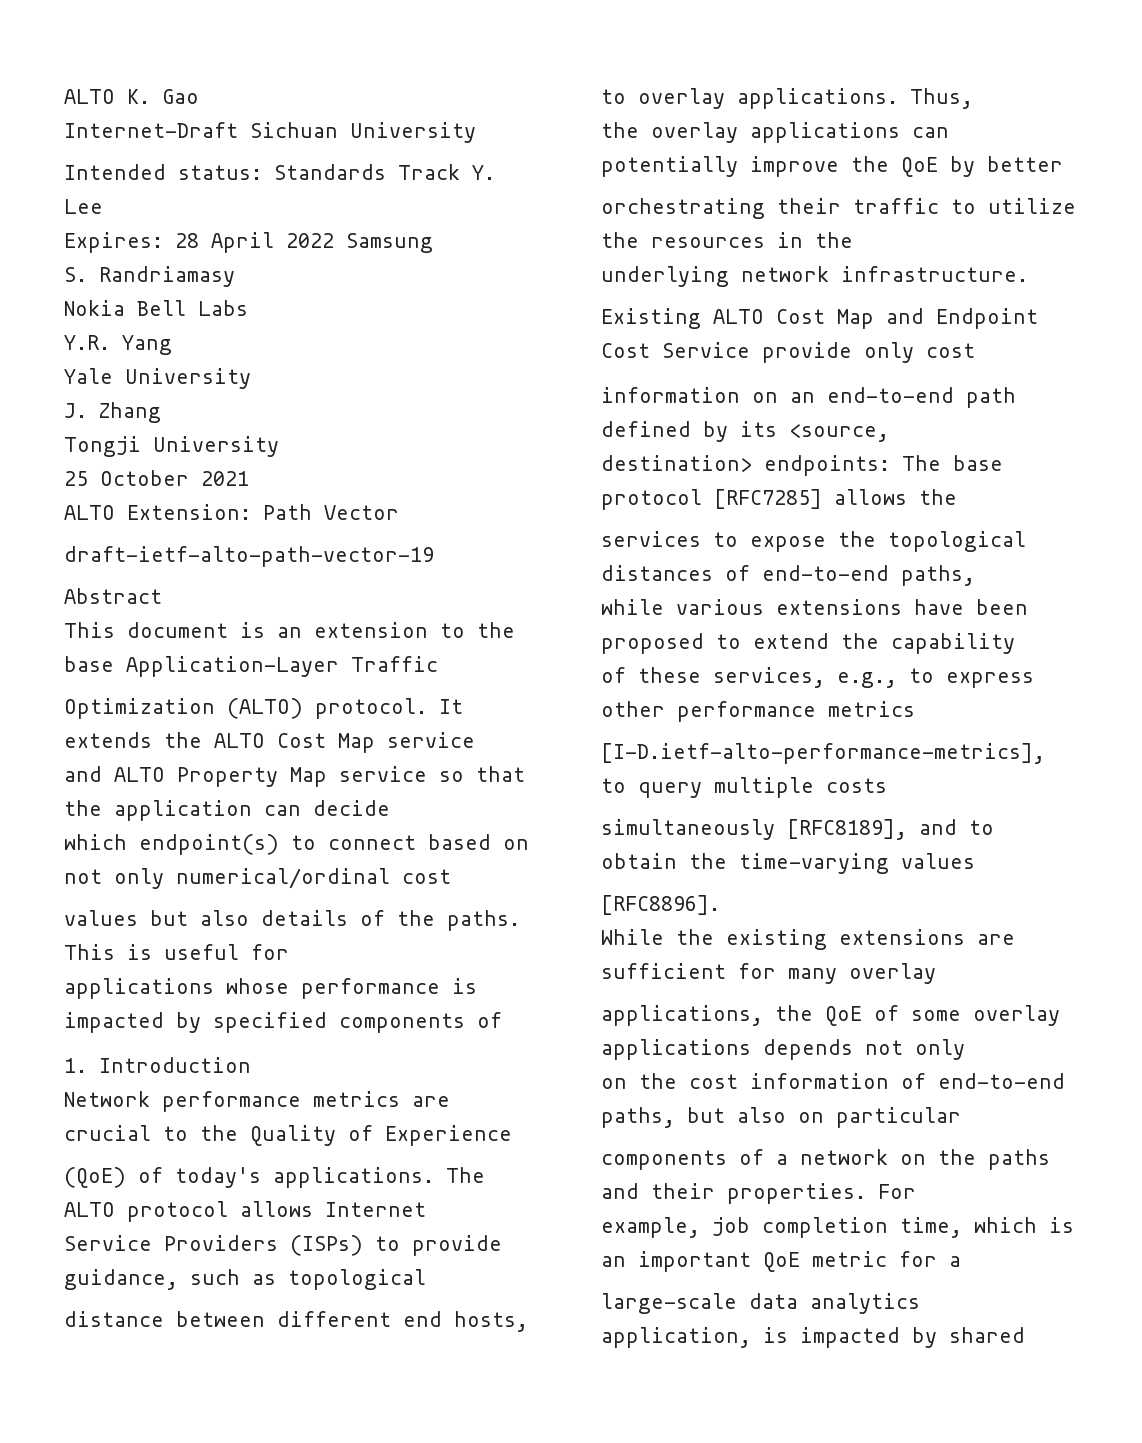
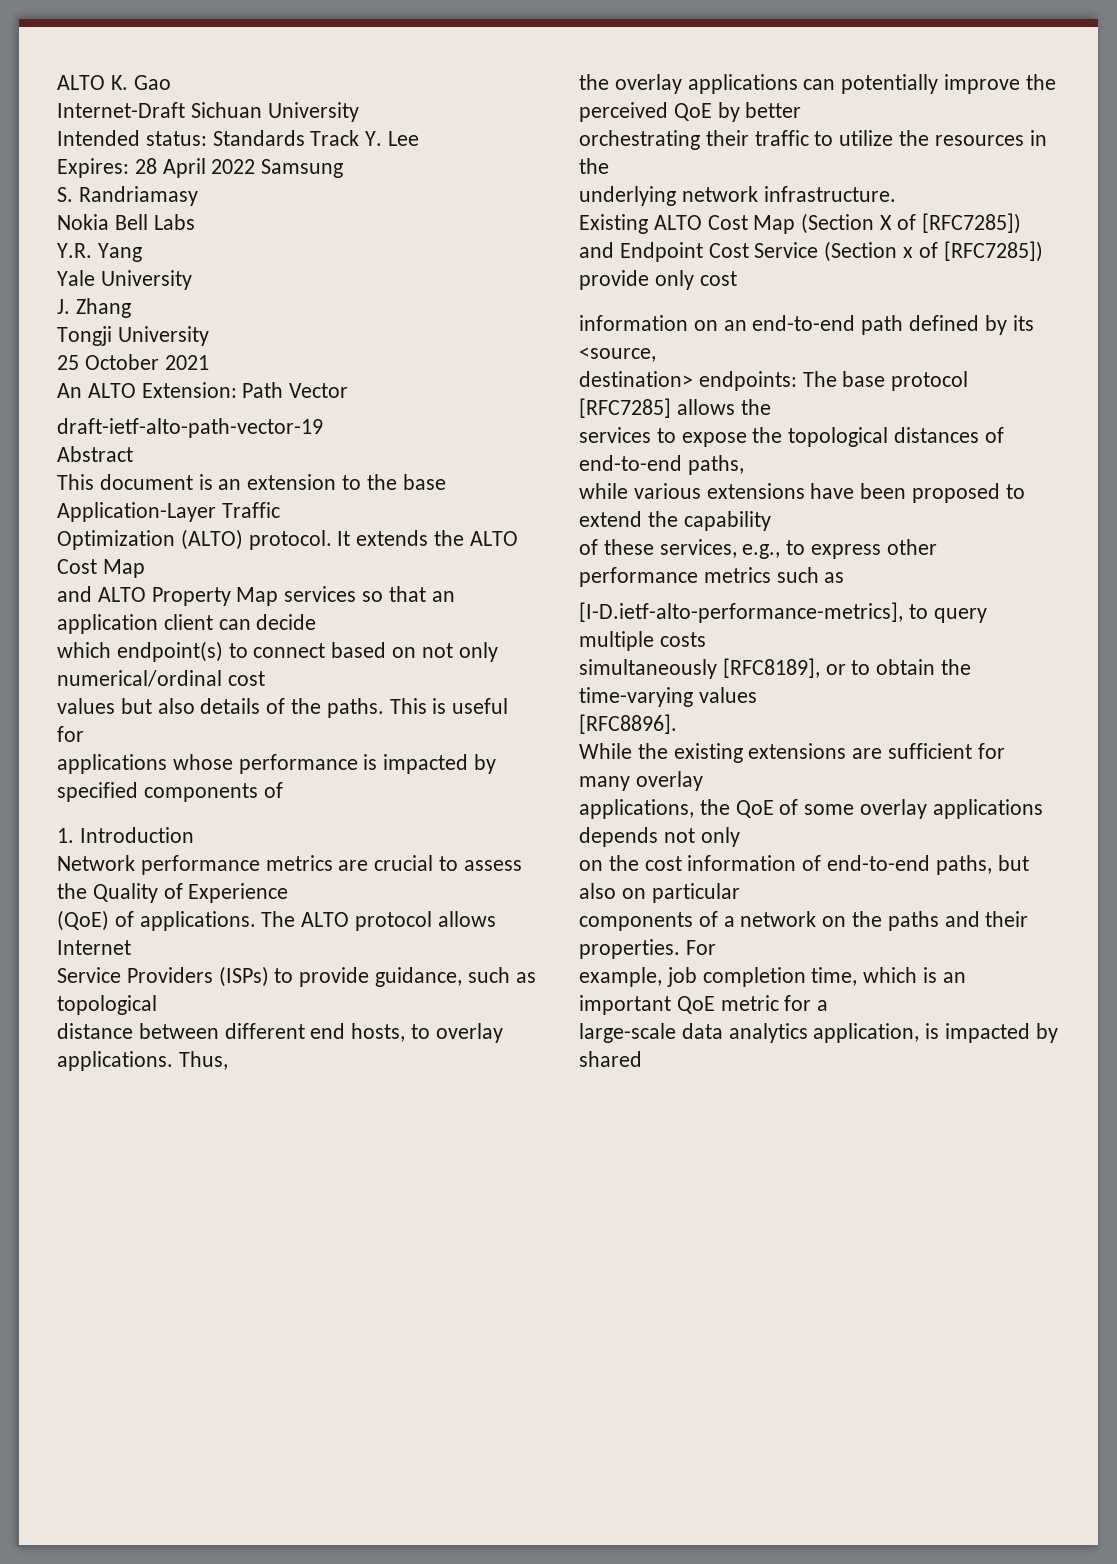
- ALTO Extension: Path Vector
+ An ALTO Extension: Path Vector
- It extends the ALTO Cost Map service
+ It extends the ALTO Cost Map
- and ALTO Property Map service so that the application can decide
+ and ALTO Property Map services so that an application client can decide
- Network performance metrics are crucial to the Quality of Experience
+ Network performance metrics are crucial to assess the Quality of Experience
- (QoE) of today's applications.
+ (QoE) of applications.
- the overlay applications can potentially improve the QoE by better
+ the overlay applications can potentially improve the perceived QoE by better
- Existing ALTO Cost Map and Endpoint Cost Service provide only cost
+ Existing ALTO Cost Map (Section X of [RFC7285]) and Endpoint Cost Service (Section x of [RFC7285]) provide only cost
- of these services, e.g., to express other performance metrics
+ of these services, e.g., to express other performance metrics such as
- simultaneously [RFC8189], and to obtain the time-varying values
+ simultaneously [RFC8189], or to obtain the time-varying values

